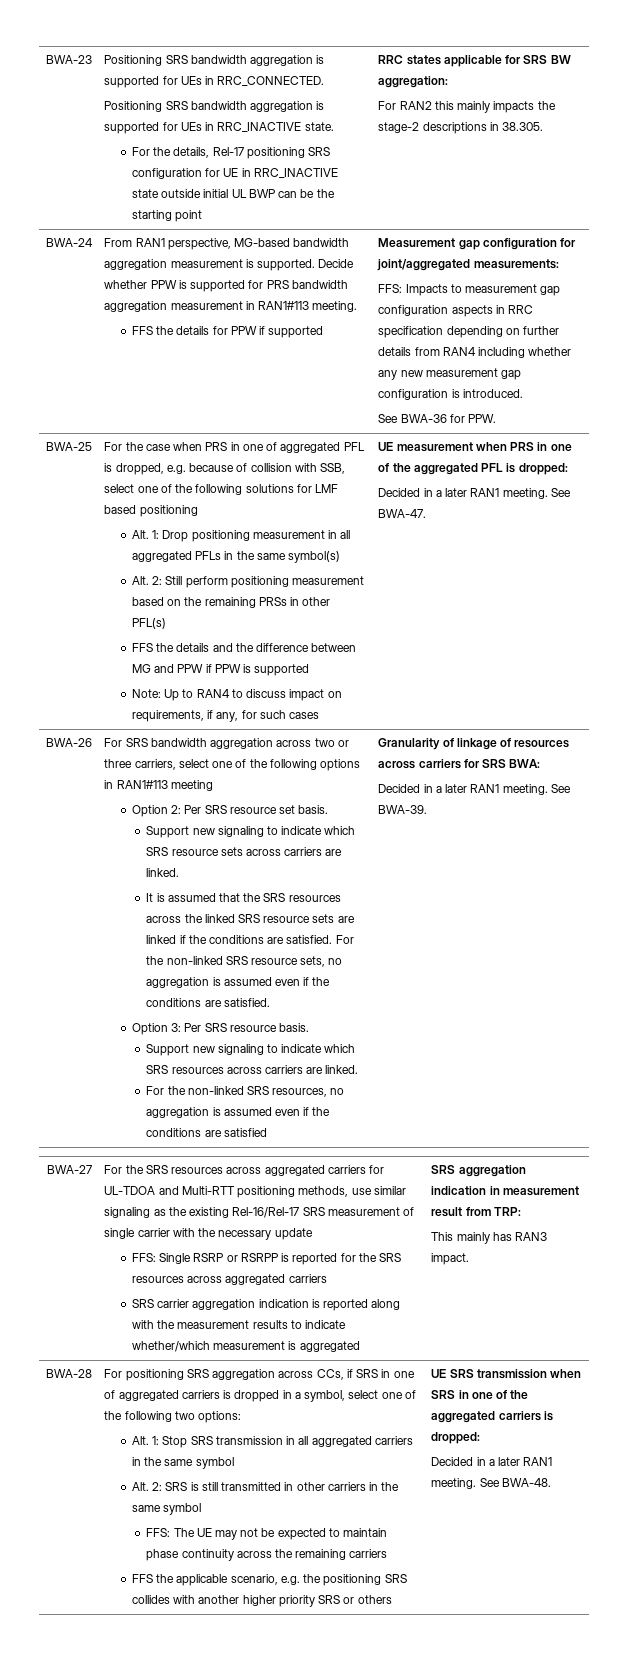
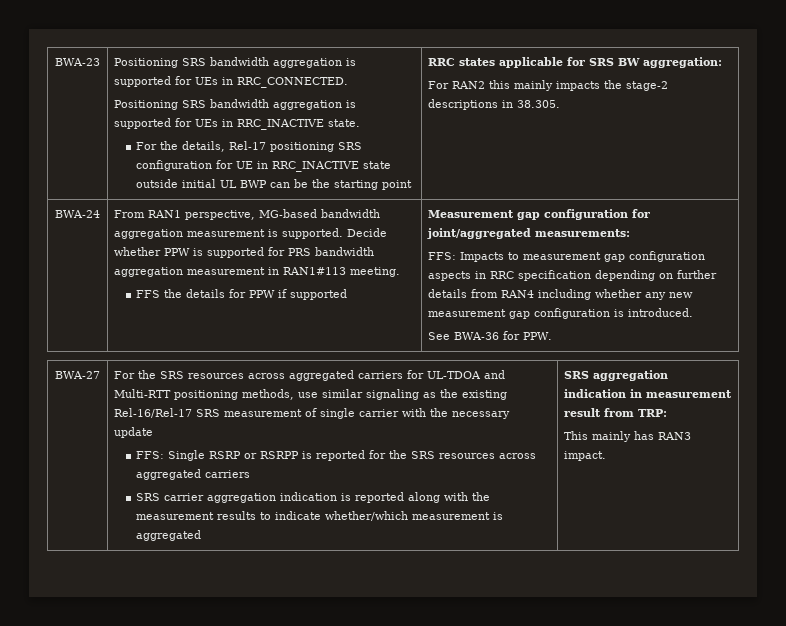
- BWA-25 | For the case when PRS in one of aggregated PFL is dropped, e.g. because of collision with SSB, select one of the following solutions for LMF based positioning
- Alt. 1: Drop positioning measurement in all aggregated PFLs in the same symbol(s)
- Alt. 2: Still perform positioning measurement based on the remaining PRSs in other PFL(s)
- FFS the details and the difference between MG and PPW if PPW is supported
- Note: Up to RAN4 to discuss impact on requirements, if any, for such cases | UE measurement when PRS in one of the aggregated PFL is dropped:
- Decided in a later RAN1 meeting. See BWA-47.
- BWA-26 | For SRS bandwidth aggregation across two or three carriers, select one of the following options in RAN1#113 meeting
- Option 2: Per SRS resource set basis.
- Support new signaling to indicate which SRS resource sets across carriers are linked.
- It is assumed that the SRS resources across the linked SRS resource sets are linked if the conditions are satisfied. For the non-linked SRS resource sets, no aggregation is assumed even if the conditions are satisfied.
- Option 3: Per SRS resource basis.
- Support new signaling to indicate which SRS resources across carriers are linked.
- For the non-linked SRS resources, no aggregation is assumed even if the conditions are satisfied | Granularity of linkage of resources across carriers for SRS BWA:
- Decided in a later RAN1 meeting. See BWA-39.
- BWA-28 | For positioning SRS aggregation across CCs, if SRS in one of aggregated carriers is dropped in a symbol, select one of the following two options:
- Alt. 1: Stop SRS transmission in all aggregated carriers in the same symbol
- Alt. 2: SRS is still transmitted in other carriers in the same symbol
- FFS: The UE may not be expected to maintain phase continuity across the remaining carriers
- FFS the applicable scenario, e.g. the positioning SRS collides with another higher priority SRS or others | UE SRS transmission when SRS in one of the aggregated carriers is dropped:
- Decided in a later RAN1 meeting. See BWA-48.

